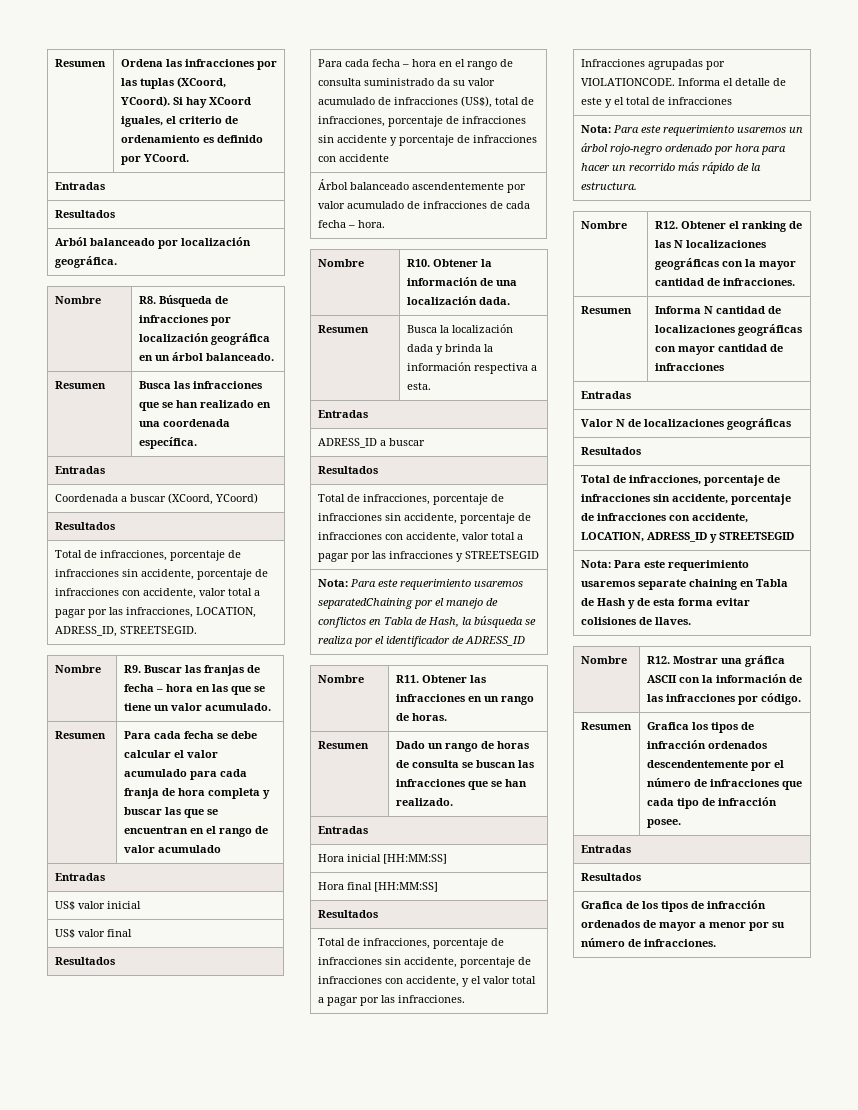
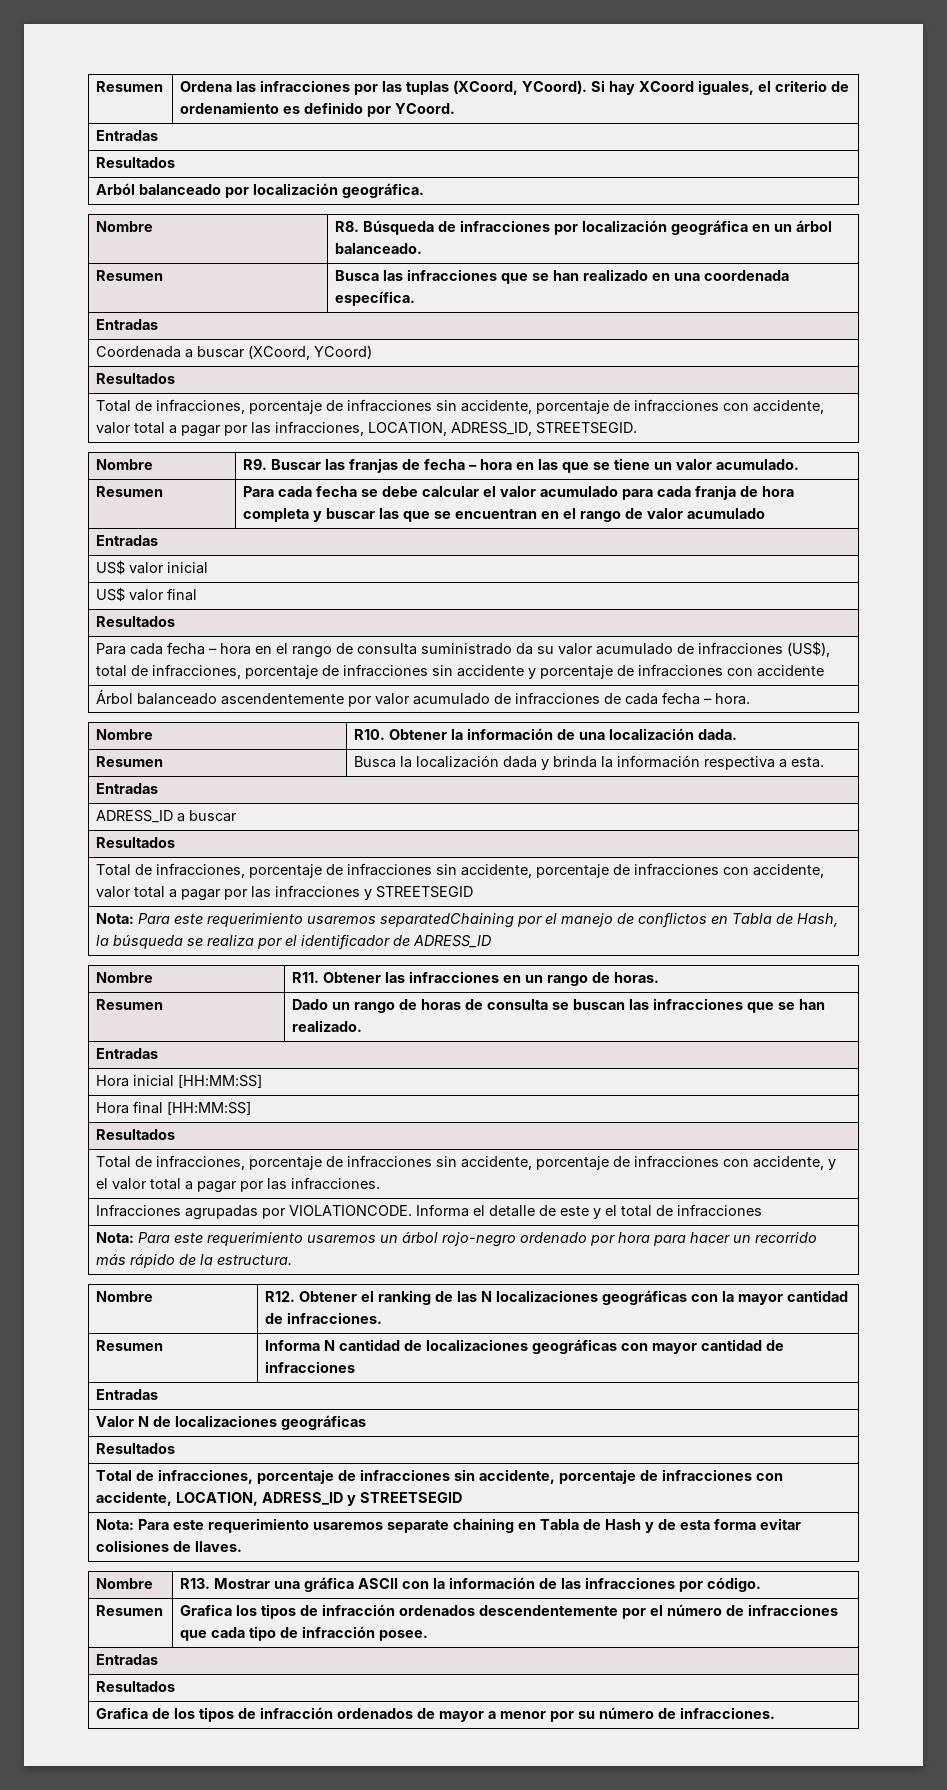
- Nombre | R12. Mostrar una gráfica ASCII con la información de las infracciones por código.
+ Nombre | R13. Mostrar una gráfica ASCII con la información de las infracciones por código.

